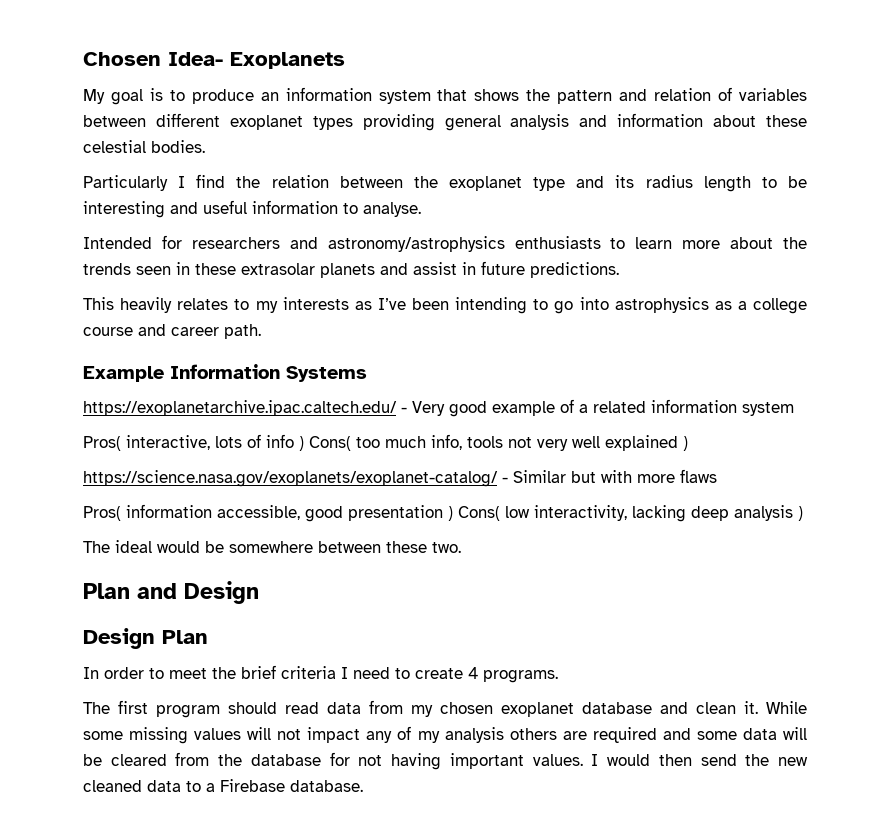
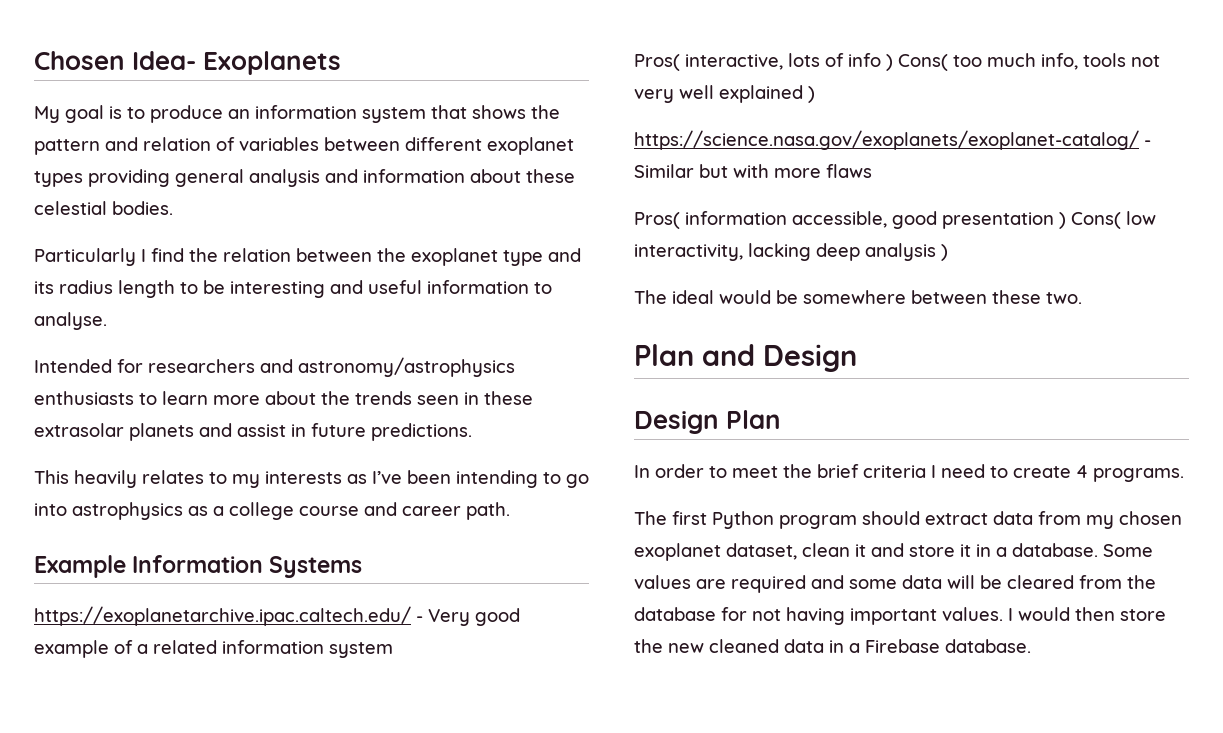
- The first program should read data from my chosen exoplanet database and clean it. While some missing values will not impact any of my analysis others are required and some data will be cleared from the database for not having important values.
+ The first Python program should extract data from my chosen exoplanet dataset, clean it and store it in a database. Some values are required and some data will be cleared from the database for not having important values.
- I would then send the new cleaned data to a Firebase database.
+ I would then store the new cleaned data in a Firebase database.

